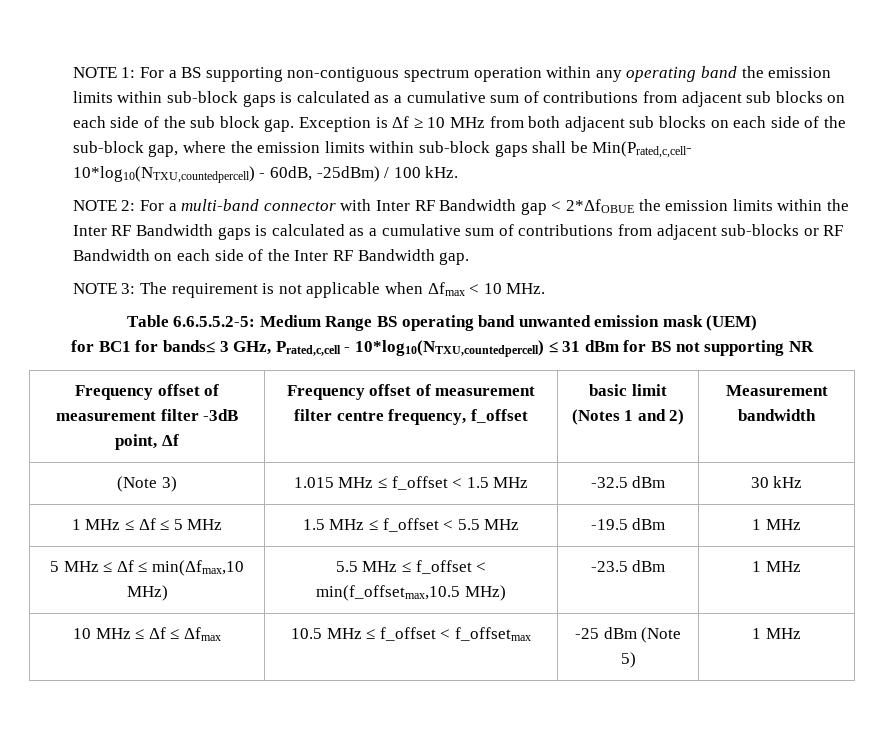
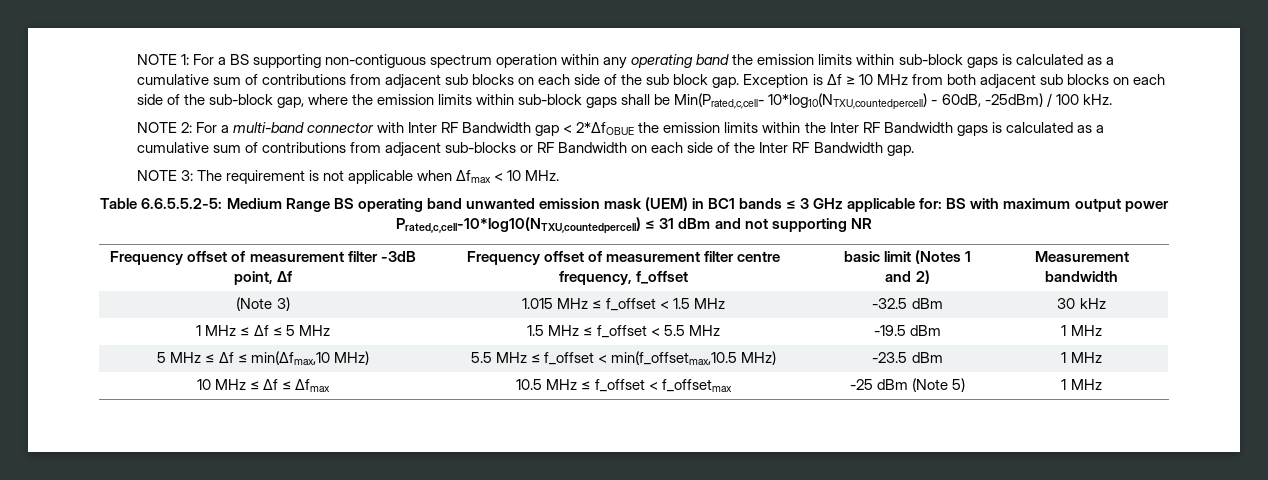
- Table 6.6.5.5.2-5: Medium Range BS operating band unwanted emission mask (UEM)
- for BC1 for bands≤ 3 GHz, Prated,c,cell - 10*log10(NTXU,countedpercell) ≤ 31 dBm for BS not supporting NR
+ Table 6.6.5.5.2-5: Medium Range BS operating band unwanted emission mask (UEM) in BC1 bands ≤ 3 GHz applicable for: BS with maximum output power Prated,c,cell-10*log10(NTXU,countedpercell) ≤ 31 dBm and not supporting NR

